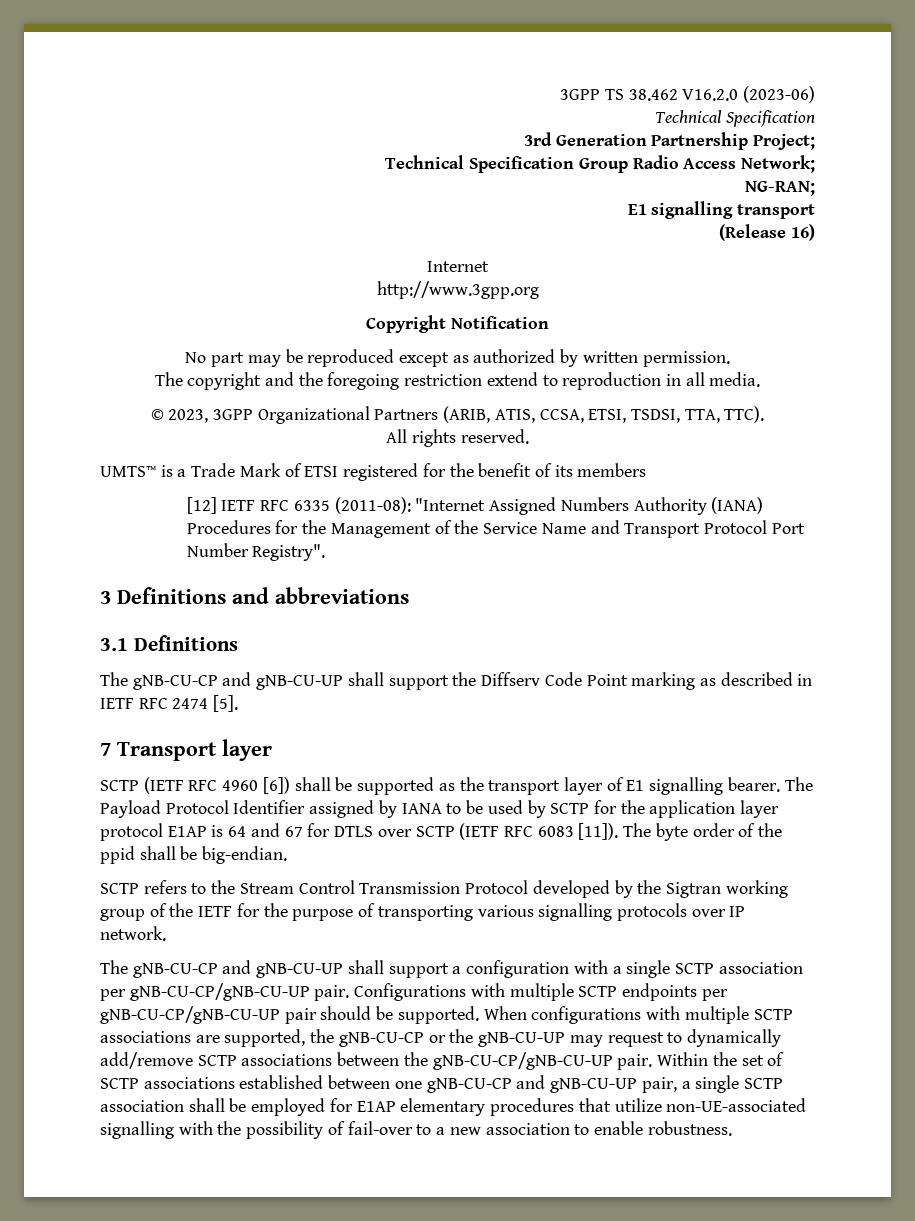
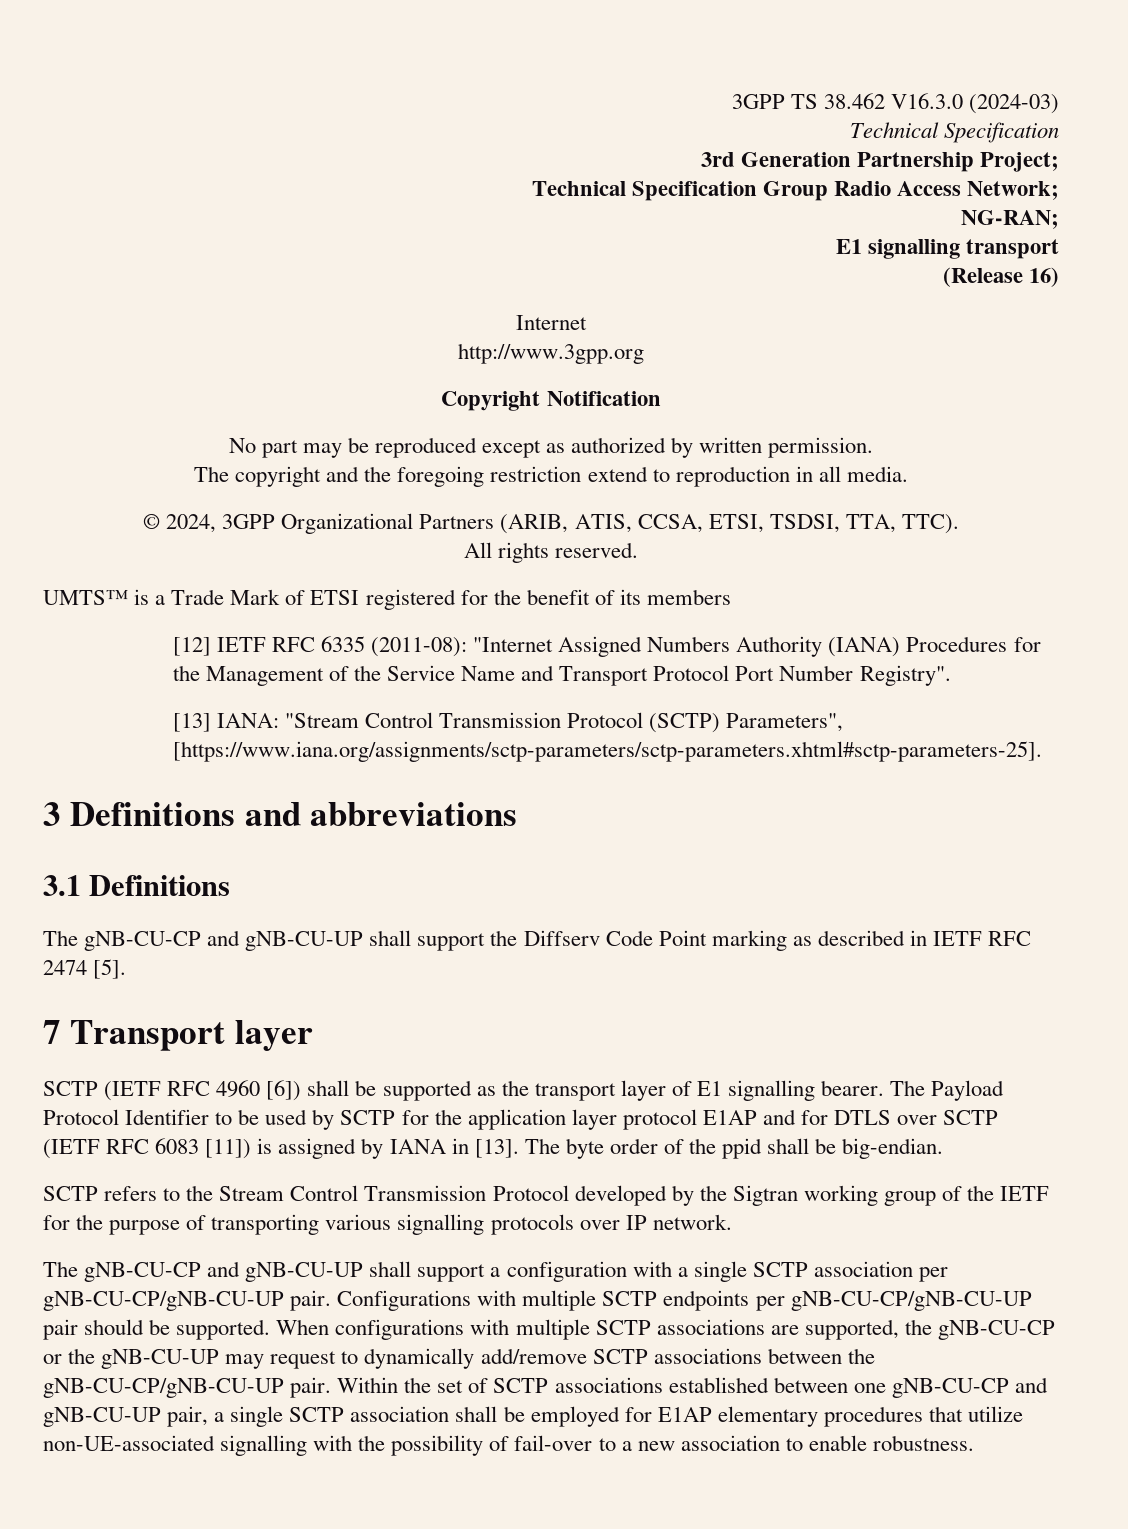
- 3GPP TS 38.462 V16.2.0 (2023-06)
+ 3GPP TS 38.462 V16.3.0 (2024-03)
- © 2023, 3GPP Organizational Partners (ARIB, ATIS, CCSA, ETSI, TSDSI, TTA, TTC).
+ © 2024, 3GPP Organizational Partners (ARIB, ATIS, CCSA, ETSI, TSDSI, TTA, TTC).
+ [13] IANA: "Stream Control Transmission Protocol (SCTP) Parameters", [https://www.iana.org/assignments/sctp-parameters/sctp-parameters.xhtml#sctp-parameters-25].
- The Payload Protocol Identifier assigned by IANA to be used by SCTP for the application layer protocol E1AP is 64 and 67 for DTLS over SCTP (IETF RFC 6083 [11]).
+ The Payload Protocol Identifier to be used by SCTP for the application layer protocol E1AP and for DTLS over SCTP (IETF RFC 6083 [11]) is assigned by IANA in [13].

